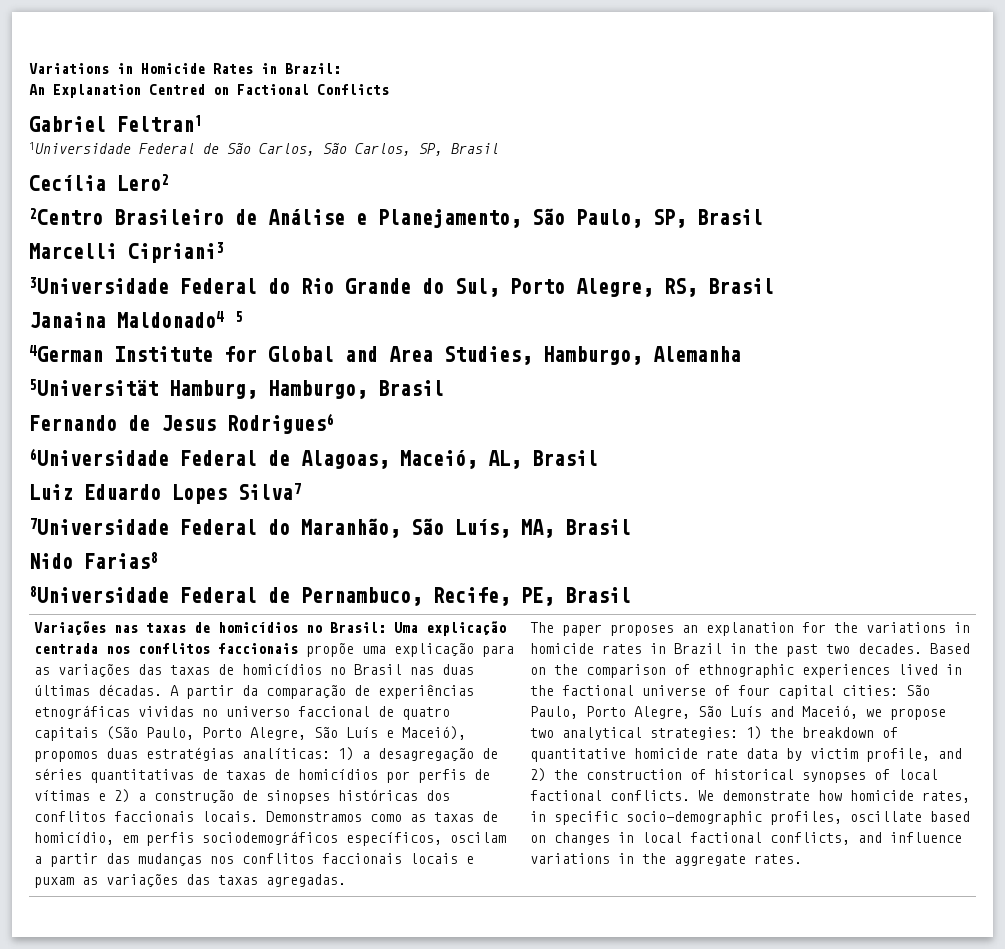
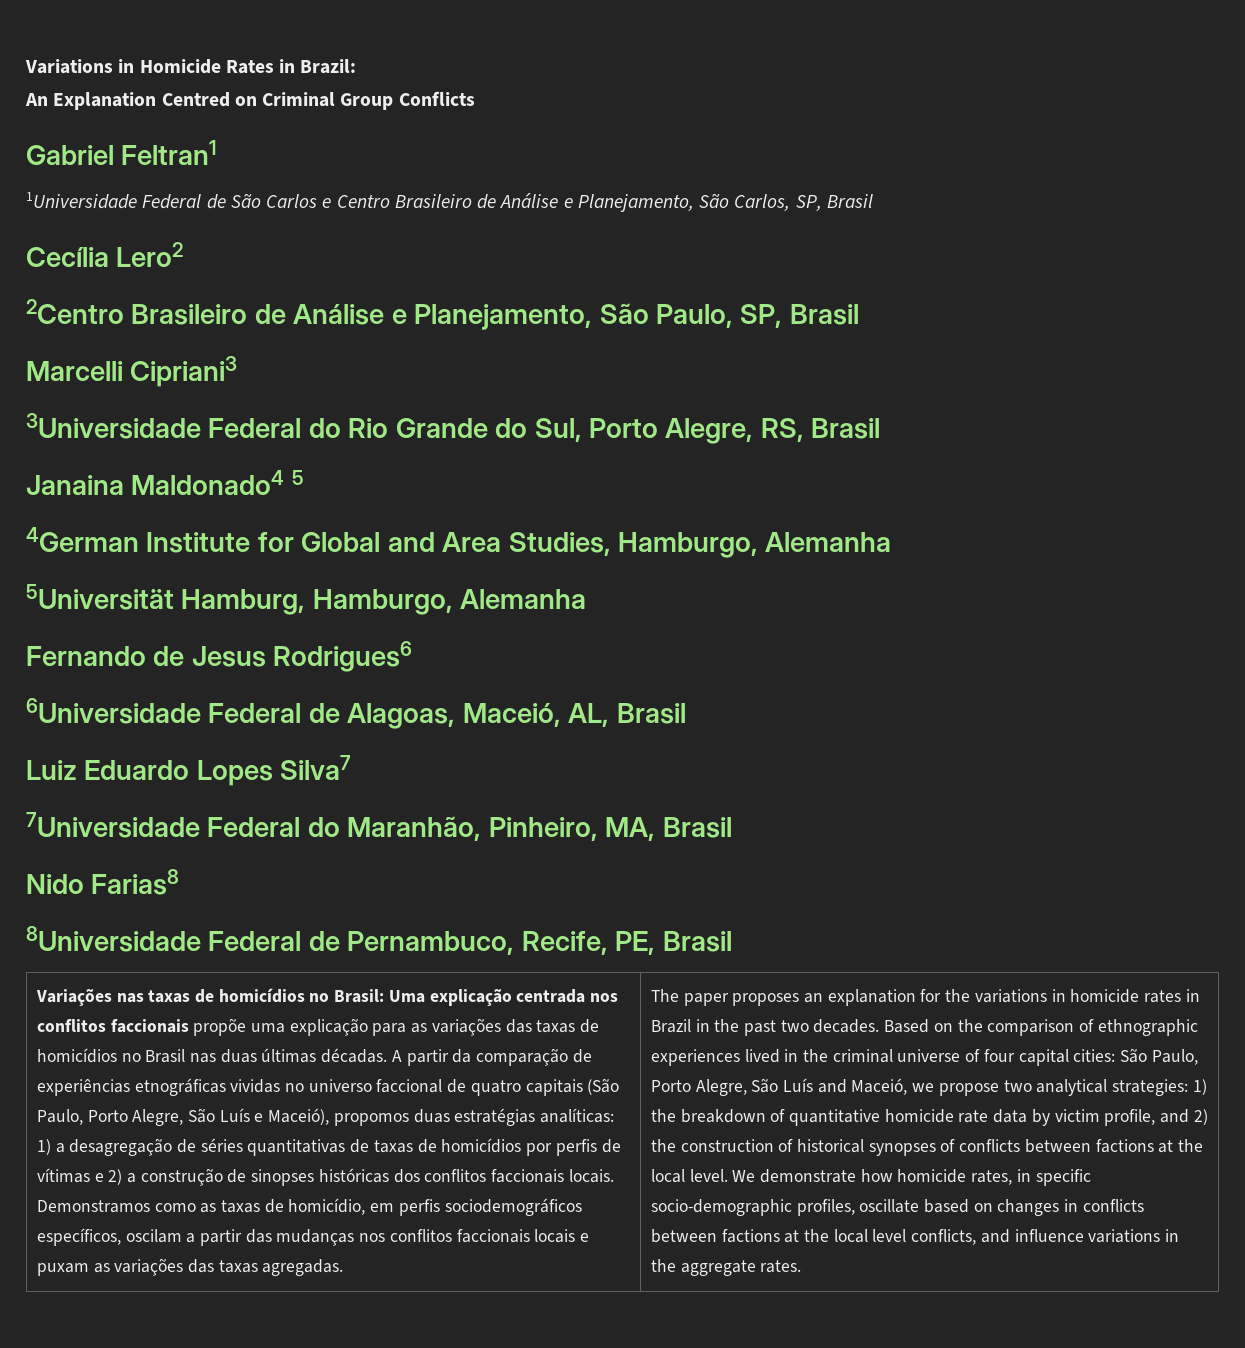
- An Explanation Centred on Factional Conflicts
+ An Explanation Centred on Criminal Group Conflicts
- 1Universidade Federal de São Carlos, São Carlos, SP, Brasil
+ 1Universidade Federal de São Carlos e Centro Brasileiro de Análise e Planejamento, São Carlos, SP, Brasil
- 5Universität Hamburg, Hamburgo, Brasil
+ 5Universität Hamburg, Hamburgo, Alemanha
- 7Universidade Federal do Maranhão, São Luís, MA, Brasil
+ 7Universidade Federal do Maranhão, Pinheiro, MA, Brasil
- Based on the comparison of ethnographic experiences lived in the factional universe of four capital cities: São Paulo, Porto Alegre, São Luís and Maceió, we propose two analytical strategies: 1) the breakdown of quantitative homicide rate data by victim profile, and 2) the construction of historical synopses of local factional conflicts.
+ Based on the comparison of ethnographic experiences lived in the criminal universe of four capital cities: São Paulo, Porto Alegre, São Luís and Maceió, we propose two analytical strategies: 1) the breakdown of quantitative homicide rate data by victim profile, and 2) the construction of historical synopses of conflicts between factions at the local level.
- We demonstrate how homicide rates, in specific socio-demographic profiles, oscillate based on changes in local factional conflicts, and influence variations in the aggregate rates.
+ We demonstrate how homicide rates, in specific socio-demographic profiles, oscillate based on changes in conflicts between factions at the local level conflicts, and influence variations in the aggregate rates.

